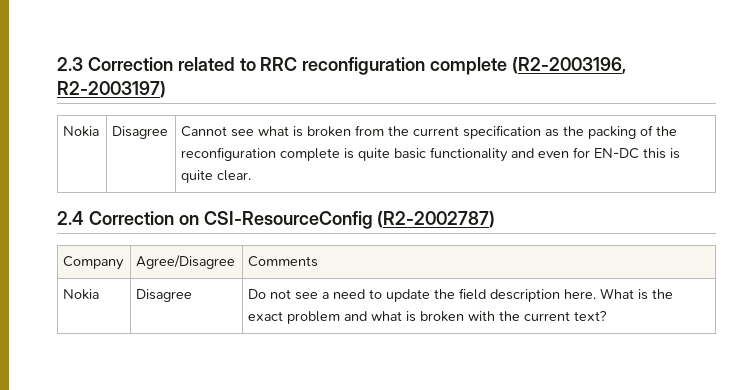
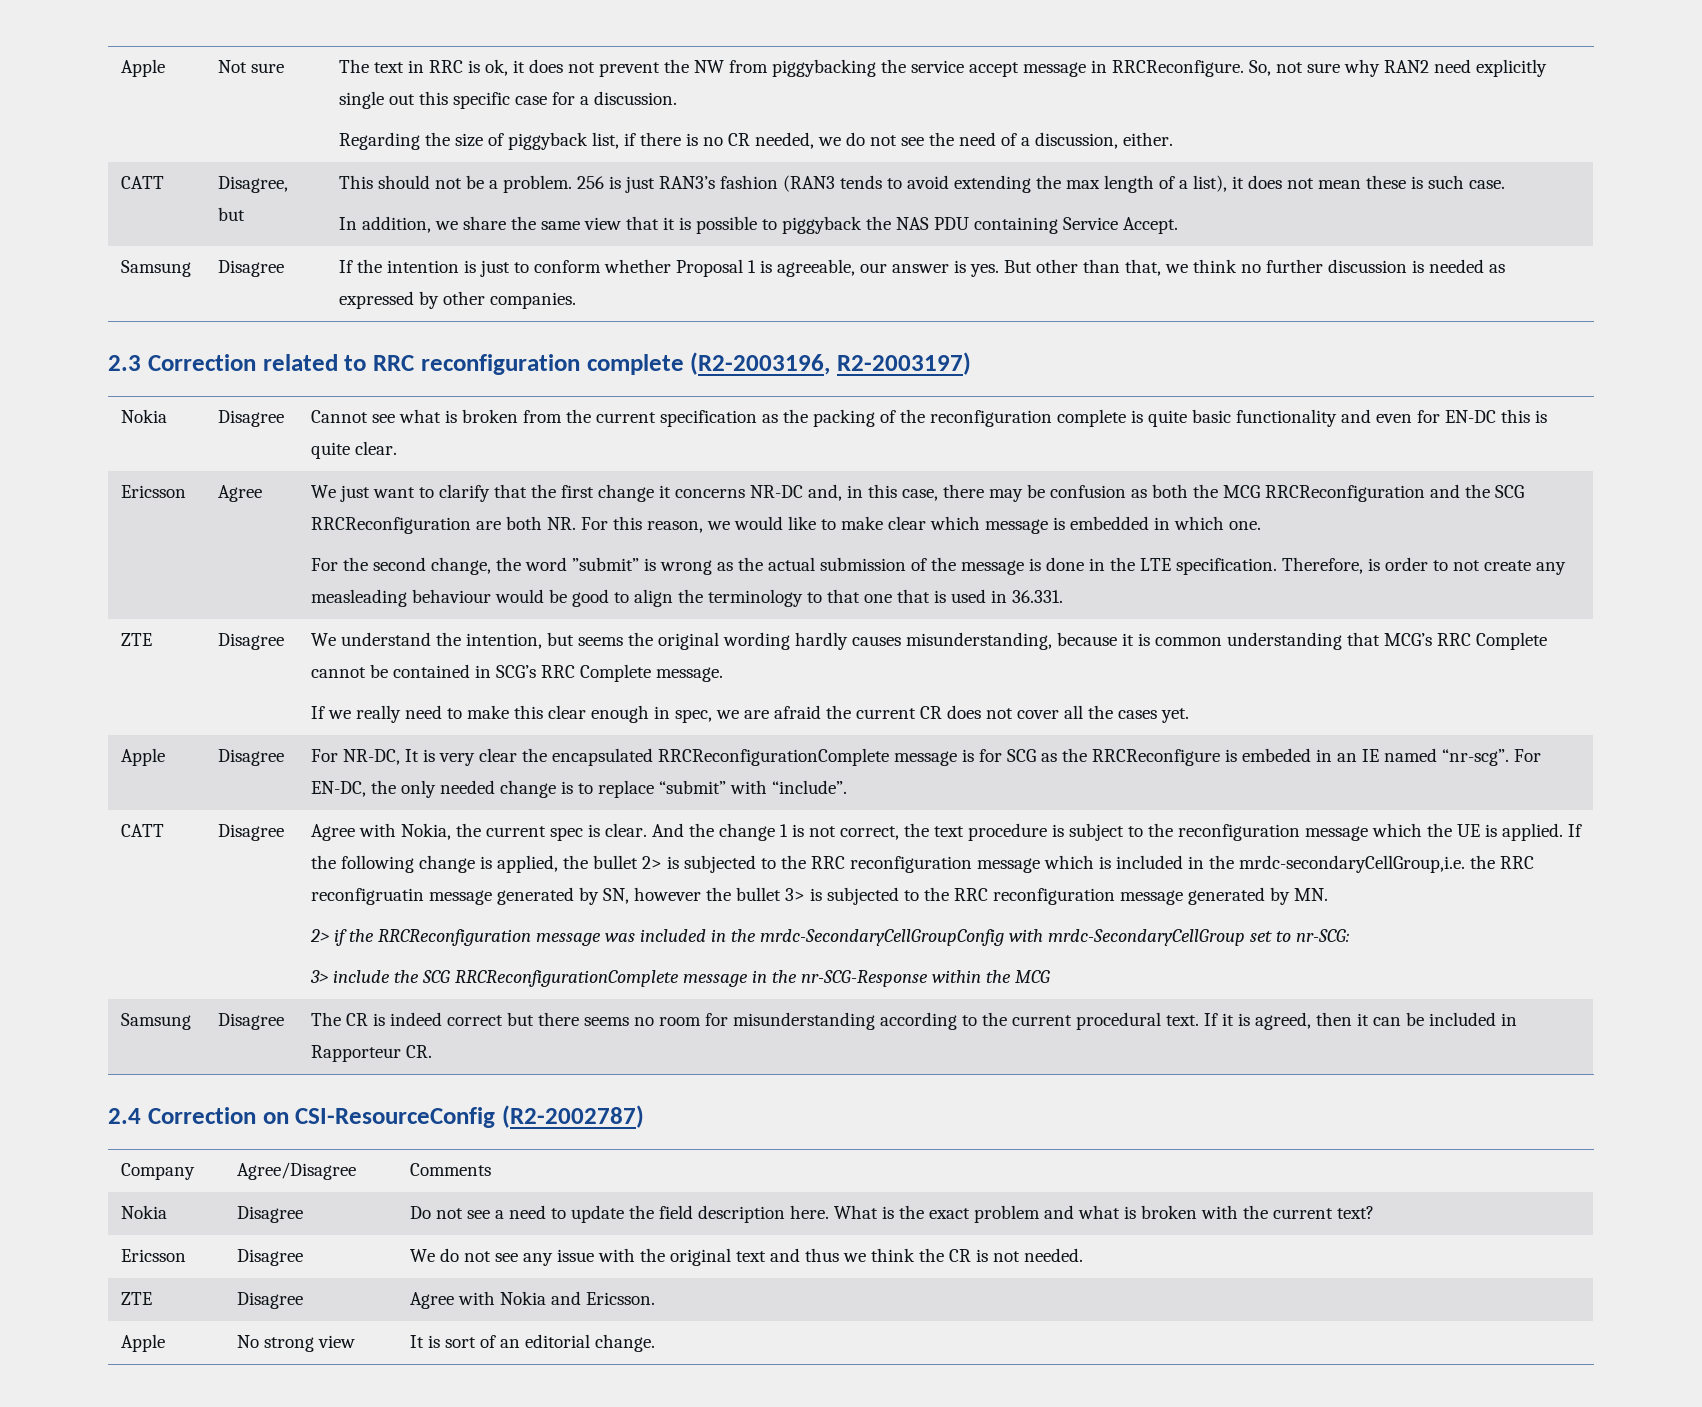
+ Apple | Not sure | The text in RRC is ok, it does not prevent the NW from piggybacking the service accept message in RRCReconfigure. So, not sure why RAN2 need explicitly single out this specific case for a discussion.
+ Regarding the size of piggyback list, if there is no CR needed, we do not see the need of a discussion, either.
+ CATT | Disagree, but | This should not be a problem. 256 is just RAN3’s fashion (RAN3 tends to avoid extending the max length of a list), it does not mean these is such case.
+ In addition, we share the same view that it is possible to piggyback the NAS PDU containing Service Accept.
+ Samsung | Disagree | If the intention is just to conform whether Proposal 1 is agreeable, our answer is yes. But other than that, we think no further discussion is needed as expressed by other companies.
+ Ericsson | Agree | We just want to clarify that the first change it concerns NR-DC and, in this case, there may be confusion as both the MCG RRCReconfiguration and the SCG RRCReconfiguration are both NR. For this reason, we would like to make clear which message is embedded in which one.
+ For the second change, the word ”submit” is wrong as the actual submission of the message is done in the LTE specification. Therefore, is order to not create any measleading behaviour would be good to align the terminology to that one that is used in 36.331.
+ ZTE | Disagree | We understand the intention, but seems the original wording hardly causes misunderstanding, because it is common understanding that MCG’s RRC Complete cannot be contained in SCG’s RRC Complete message.
+ If we really need to make this clear enough in spec, we are afraid the current CR does not cover all the cases yet.
+ Apple | Disagree | For NR-DC, It is very clear the encapsulated RRCReconfigurationComplete message is for SCG as the RRCReconfigure is embeded in an IE named “nr-scg”. For EN-DC, the only needed change is to replace “submit” with “include”.
+ CATT | Disagree | Agree with Nokia, the current spec is clear. And the change 1 is not correct, the text procedure is subject to the reconfiguration message which the UE is applied. If the following change is applied, the bullet 2> is subjected to the RRC reconfiguration message which is included in the mrdc-secondaryCellGroup,i.e. the RRC reconfigruatin message generated by SN, however the bullet 3> is subjected to the RRC reconfiguration message generated by MN.
+ 2> if the RRCReconfiguration message was included in the mrdc-SecondaryCellGroupConfig with mrdc-SecondaryCellGroup set to nr-SCG:
+ 3> include the SCG RRCReconfigurationComplete message in the nr-SCG-Response within the MCG
+ Samsung | Disagree | The CR is indeed correct but there seems no room for misunderstanding according to the current procedural text. If it is agreed, then it can be included in Rapporteur CR.
+ Ericsson | Disagree | We do not see any issue with the original text and thus we think the CR is not needed.
+ ZTE | Disagree | Agree with Nokia and Ericsson.
+ Apple | No strong view | It is sort of an editorial change.

